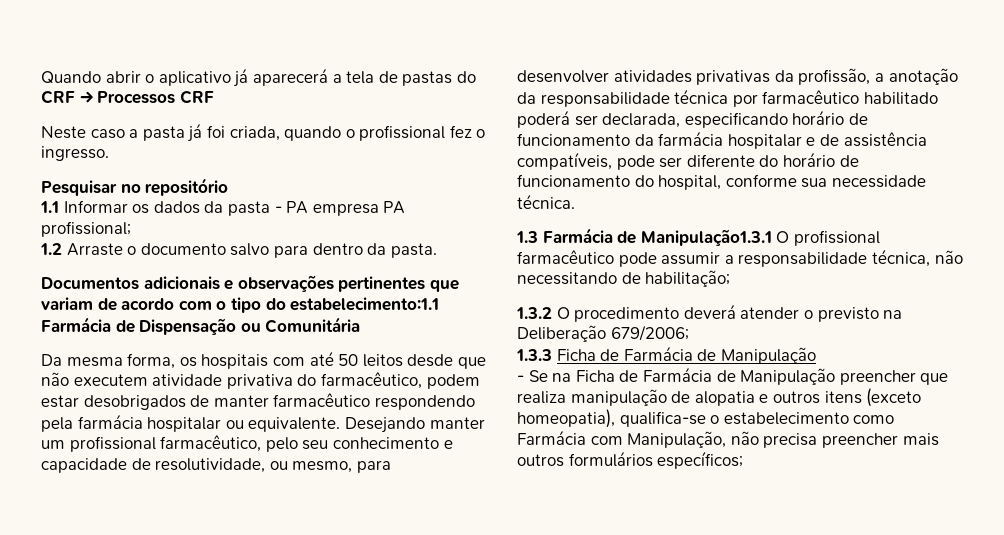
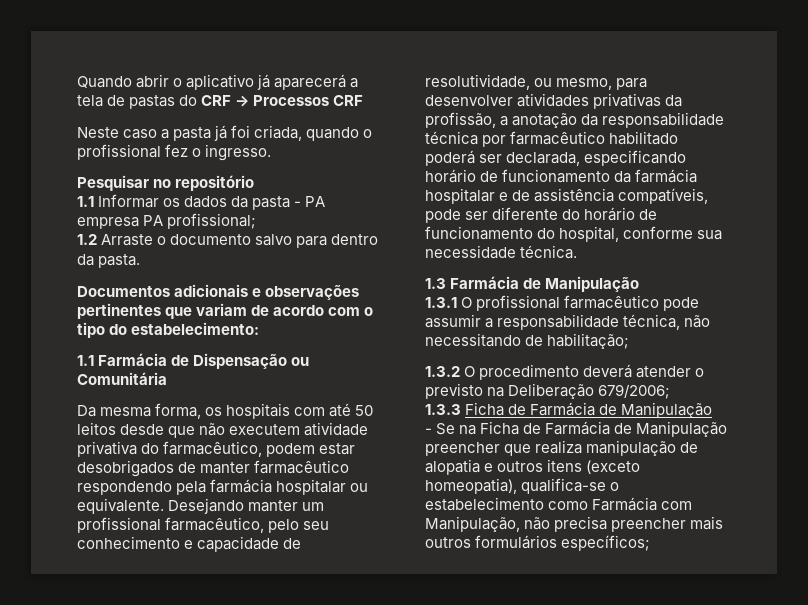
- Documentos adicionais e observações pertinentes que variam de acordo com o tipo do estabelecimento:1.1 Farmácia de Dispensação ou Comunitária
+ Documentos adicionais e observações pertinentes que variam de acordo com o tipo do estabelecimento:
+ 1.1 Farmácia de Dispensação ou Comunitária
- 1.3 Farmácia de Manipulação1.3.1 O profissional farmacêutico pode assumir a responsabilidade técnica, não necessitando de habilitação;
+ 1.3 Farmácia de Manipulação
+ 1.3.1 O profissional farmacêutico pode assumir a responsabilidade técnica, não necessitando de habilitação;

